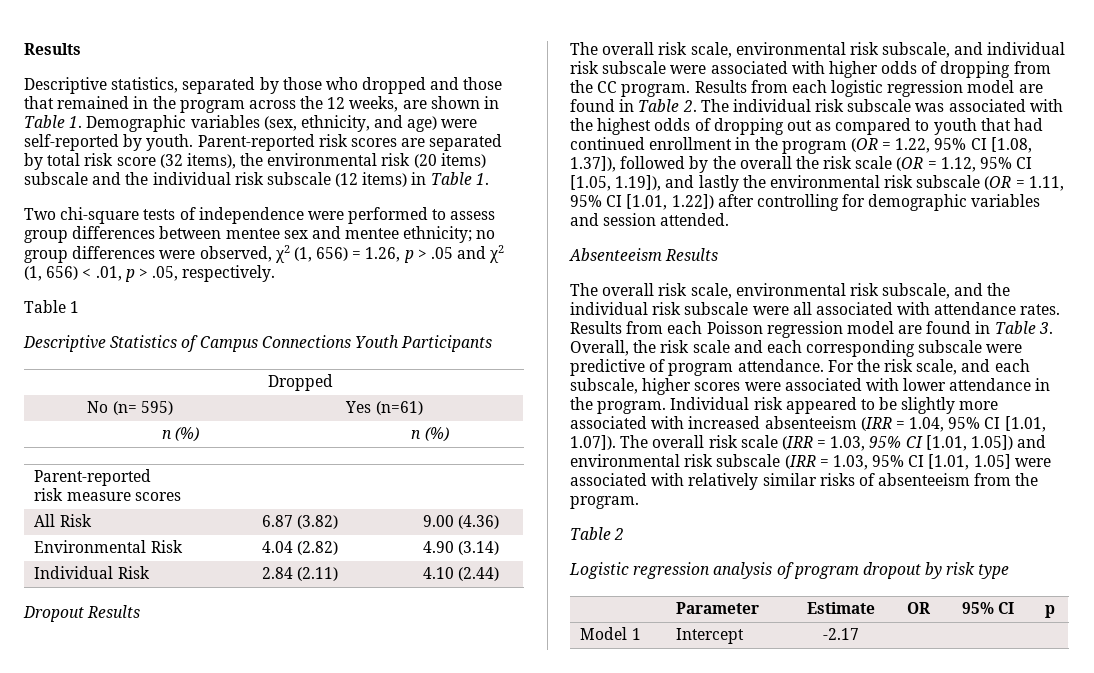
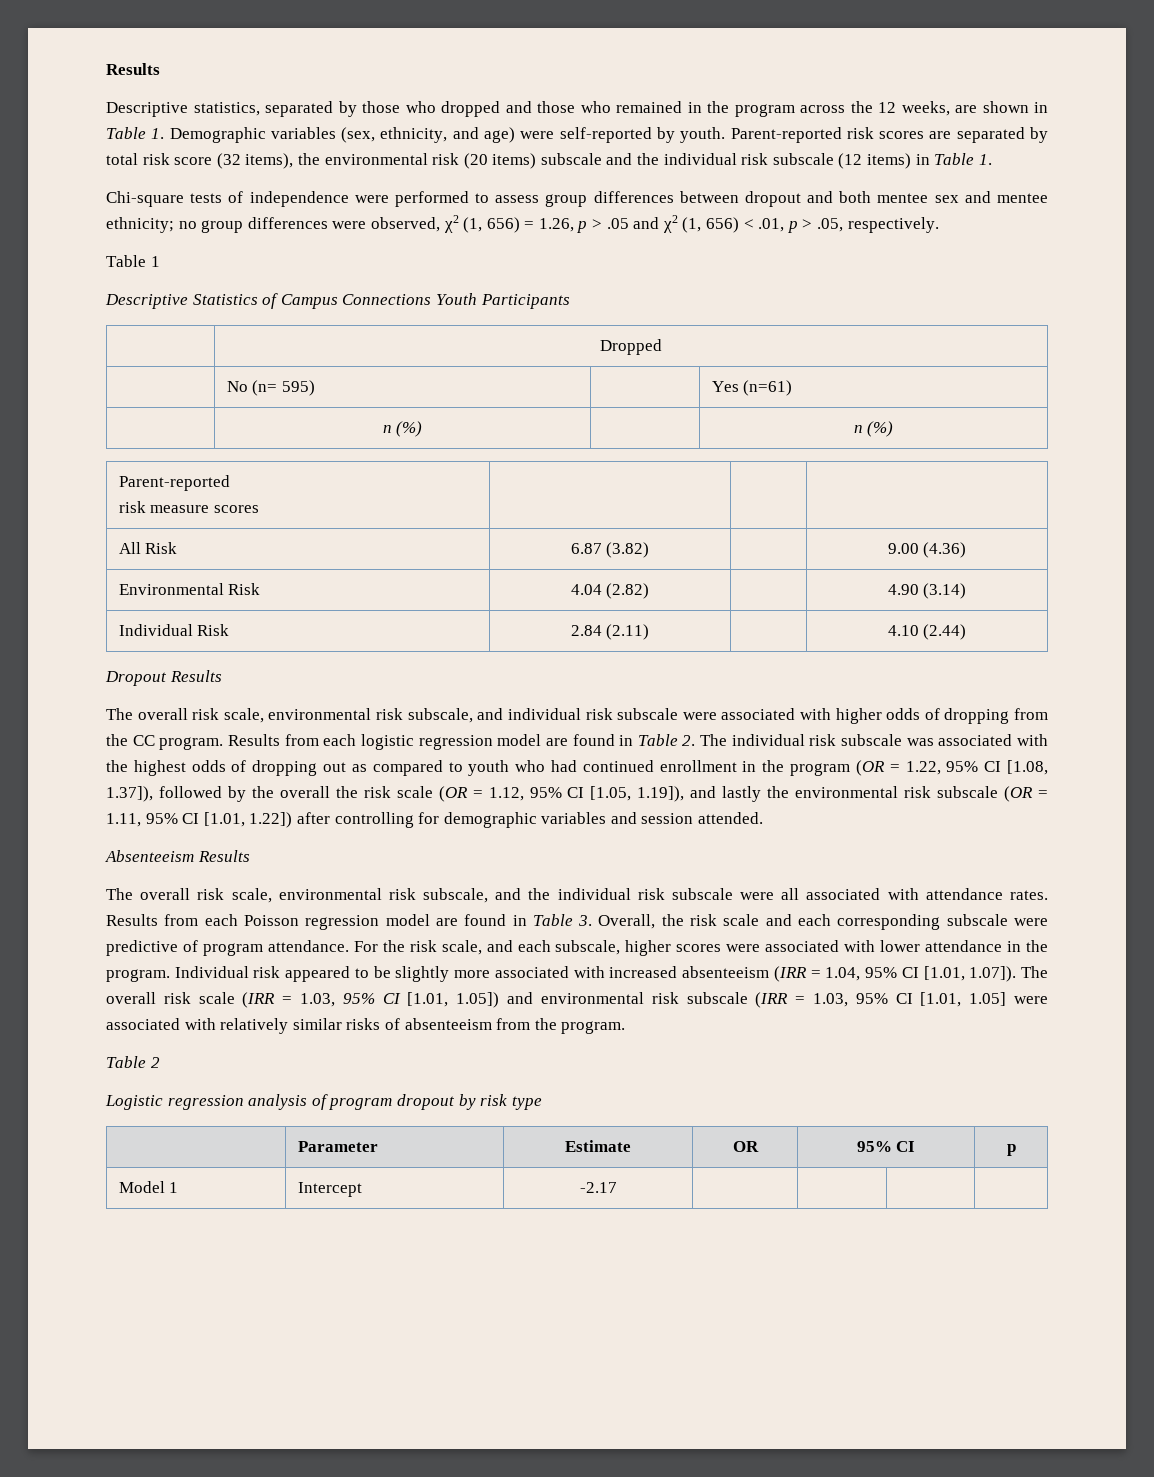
- Descriptive statistics, separated by those who dropped and those that remained in the program across the 12 weeks, are shown in Table 1. Demographic variables (sex, ethnicity, and age) were self-reported by youth.
+ Descriptive statistics, separated by those who dropped and those who remained in the program across the 12 weeks, are shown in Table 1. Demographic variables (sex, ethnicity, and age) were self-reported by youth.
- Two chi-square tests of independence were performed to assess group differences between mentee sex and mentee ethnicity; no group differences were observed, χ2 (1, 656) = 1.26, p > .05 and χ2 (1, 656) < .01, p > .05, respectively.
+ Chi-square tests of independence were performed to assess group differences between dropout and both mentee sex and mentee ethnicity; no group differences were observed, χ2 (1, 656) = 1.26, p > .05 and χ2 (1, 656) < .01, p > .05, respectively.
- Results from each logistic regression model are found in Table 2. The individual risk subscale was associated with the highest odds of dropping out as compared to youth that had continued enrollment in the program (OR = 1.22, 95% CI [1.08, 1.37]), followed by the overall the risk scale (OR = 1.12, 95% CI [1.05, 1.19]), and lastly the environmental risk subscale (OR = 1.11, 95% CI [1.01, 1.22]) after controlling for demographic variables and session attended.
+ Results from each logistic regression model are found in Table 2. The individual risk subscale was associated with the highest odds of dropping out as compared to youth who had continued enrollment in the program (OR = 1.22, 95% CI [1.08, 1.37]), followed by the overall the risk scale (OR = 1.12, 95% CI [1.05, 1.19]), and lastly the environmental risk subscale (OR = 1.11, 95% CI [1.01, 1.22]) after controlling for demographic variables and session attended.

